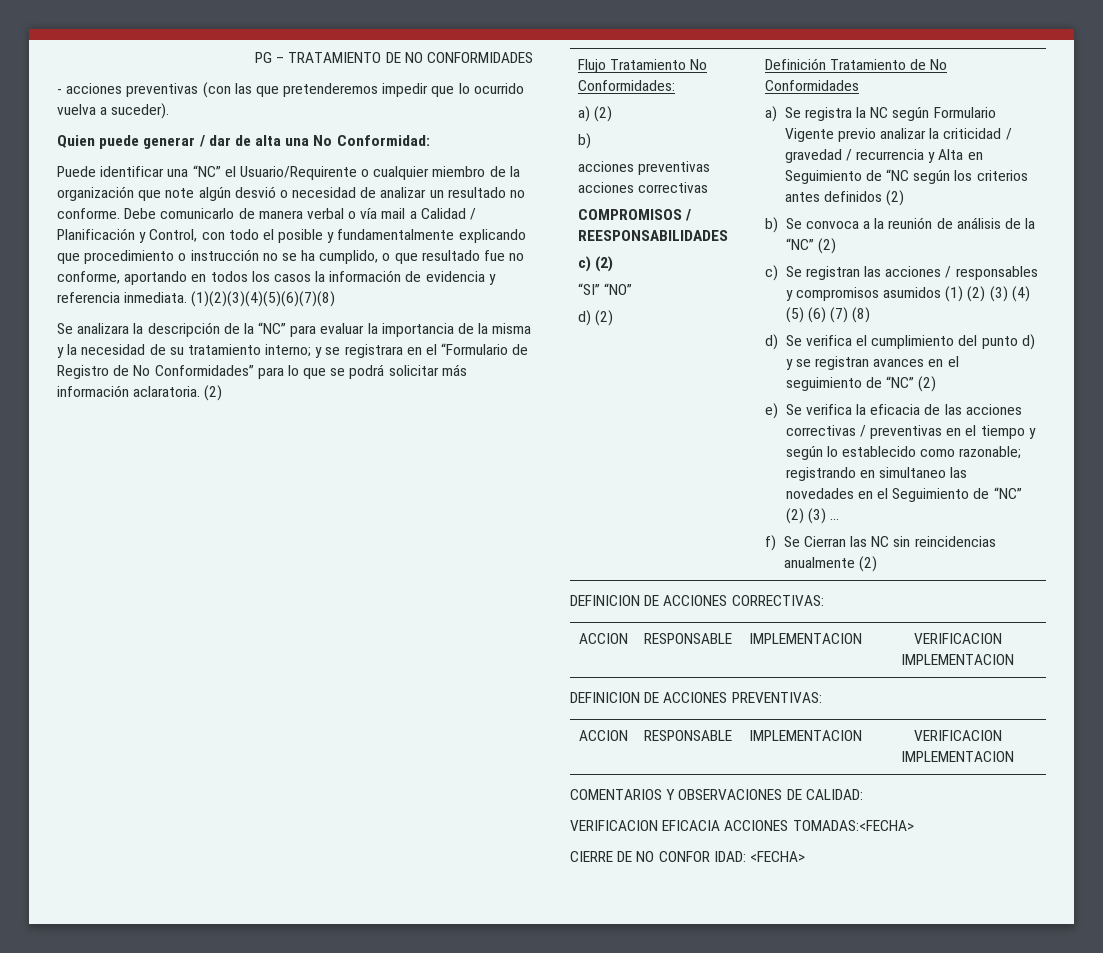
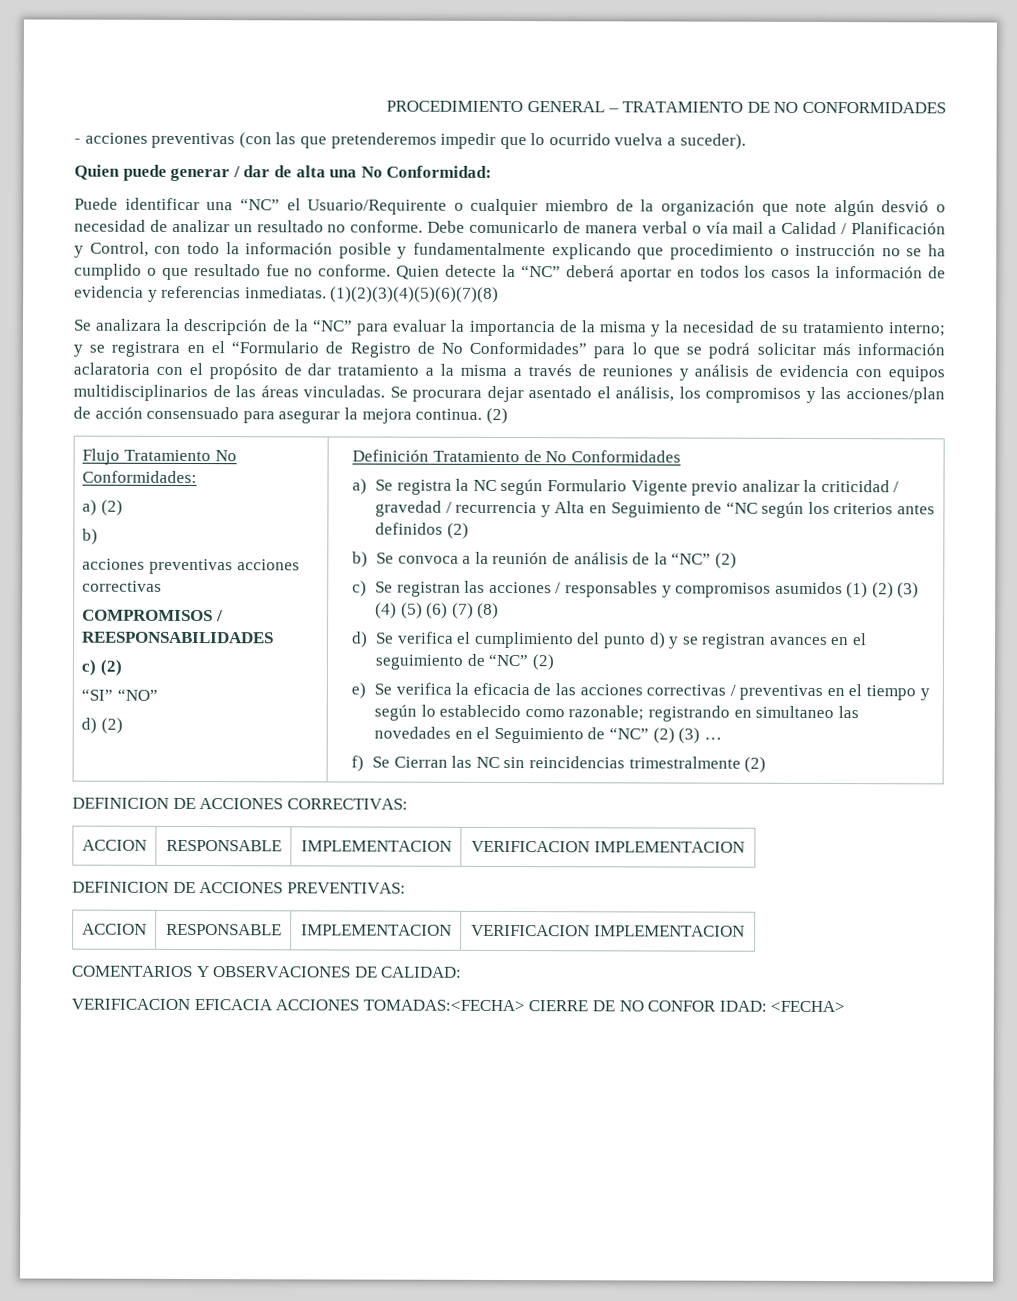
- PG – TRATAMIENTO DE NO CONFORMIDADES
+ PROCEDIMIENTO GENERAL – TRATAMIENTO DE NO CONFORMIDADES
- Debe comunicarlo de manera verbal o vía mail a Calidad / Planificación y Control, con todo el posible y fundamentalmente explicando que procedimiento o instrucción no se ha cumplido, o que resultado fue no conforme, aportando en todos los casos la información de evidencia y referencia inmediata.
+ Debe comunicarlo de manera verbal o vía mail a Calidad / Planificación y Control, con todo la información posible y fundamentalmente explicando que procedimiento o instrucción no se ha cumplido o que resultado fue no conforme. Quien detecte la “NC” deberá aportar en todos los casos la información de evidencia y referencias inmediatas.
- Se analizara la descripción de la “NC” para evaluar la importancia de la misma y la necesidad de su tratamiento interno; y se registrara en el “Formulario de Registro de No Conformidades” para lo que se podrá solicitar más información aclaratoria.
+ Se analizara la descripción de la “NC” para evaluar la importancia de la misma y la necesidad de su tratamiento interno; y se registrara en el “Formulario de Registro de No Conformidades” para lo que se podrá solicitar más información aclaratoria con el propósito de dar tratamiento a la misma a través de reuniones y análisis de evidencia con equipos multidisciplinarios de las áreas vinculadas. Se procurara dejar asentado el análisis, los compromisos y las acciones/plan de acción consensuado para asegurar la mejora continua.
- f) Se Cierran las NC sin reincidencias anualmente (2)
+ f) Se Cierran las NC sin reincidencias trimestralmente (2)
- VERIFICACION EFICACIA ACCIONES TOMADAS:<FECHA>
- CIERRE DE NO CONFOR IDAD: <FECHA>
+ VERIFICACION EFICACIA ACCIONES TOMADAS:<FECHA> CIERRE DE NO CONFOR IDAD: <FECHA>

